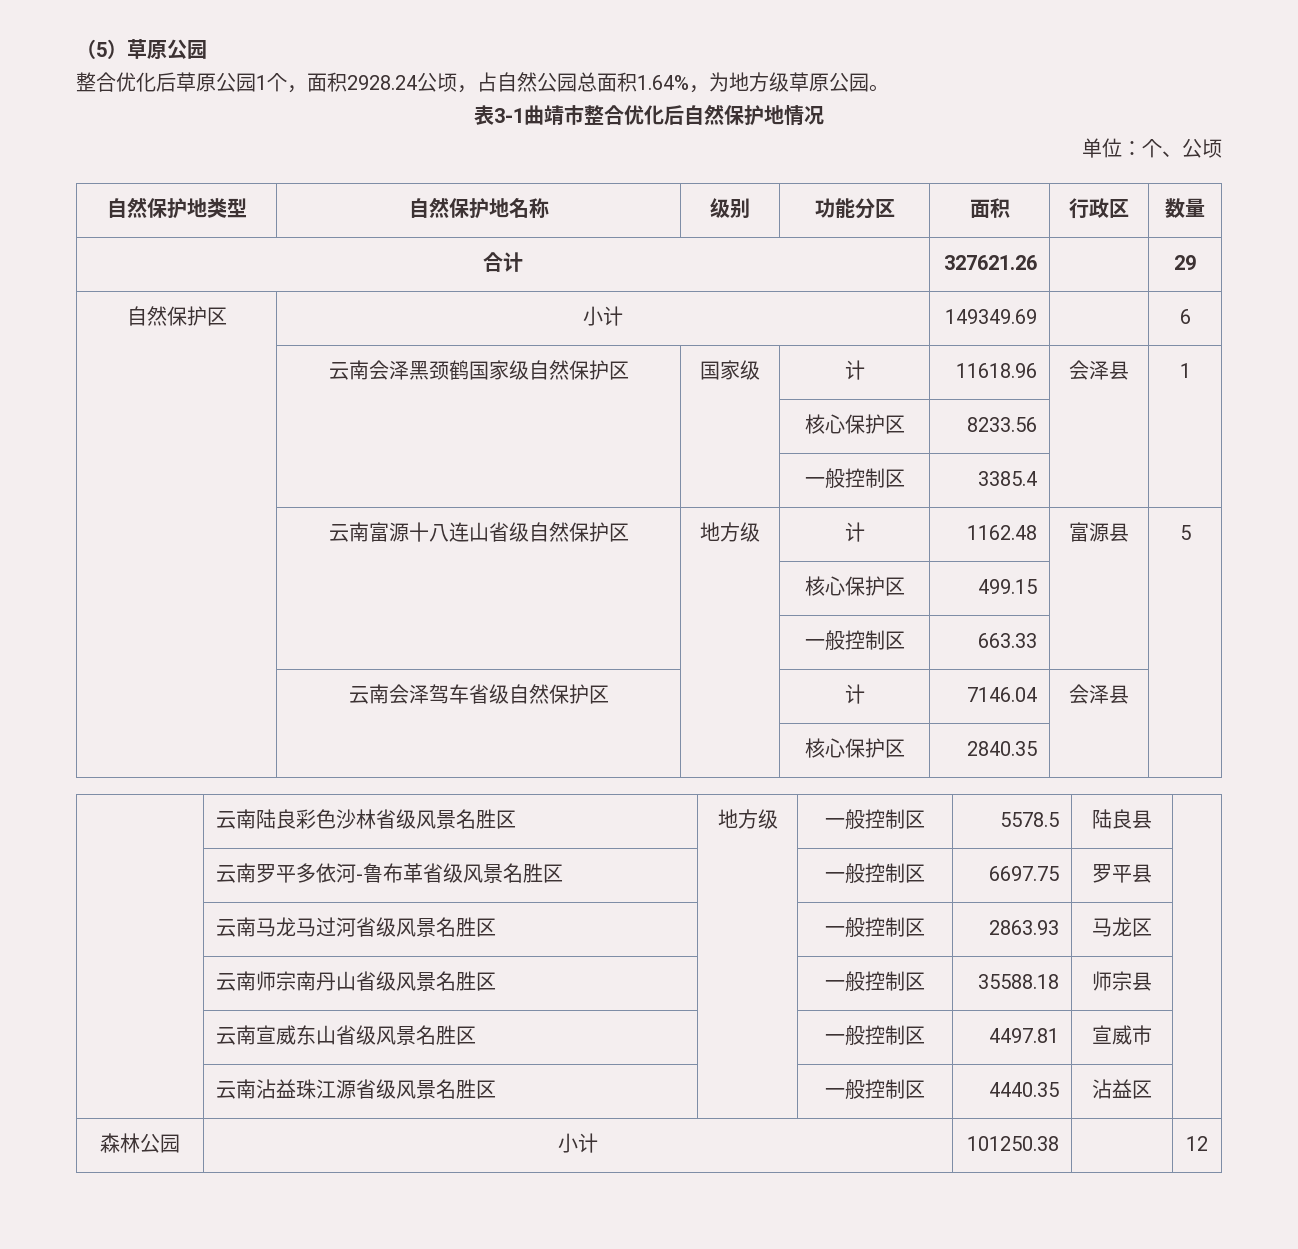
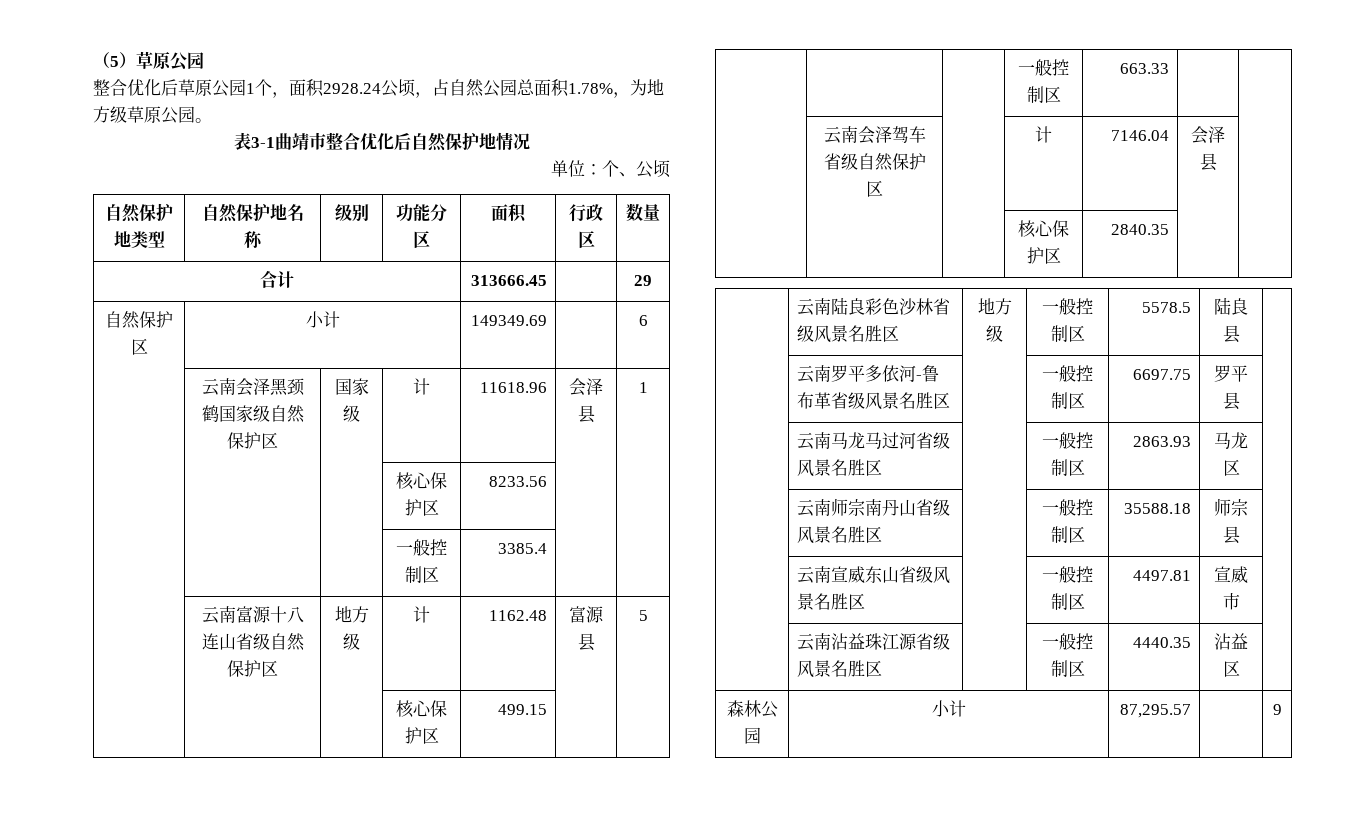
- 整合优化后草原公园1个，面积2928.24公顷，占自然公园总面积1.64%，为地方级草原公园。
+ 整合优化后草原公园1个，面积2928.24公顷，占自然公园总面积1.78%，为地方级草原公园。
- 合计 | 327621.26 | | 29
+ 合计 | 313666.45 | | 29
- 森林公园 | 小计 | 101250.38 | | 12
+ 森林公园 | 小计 | 87,295.57 | | 9

